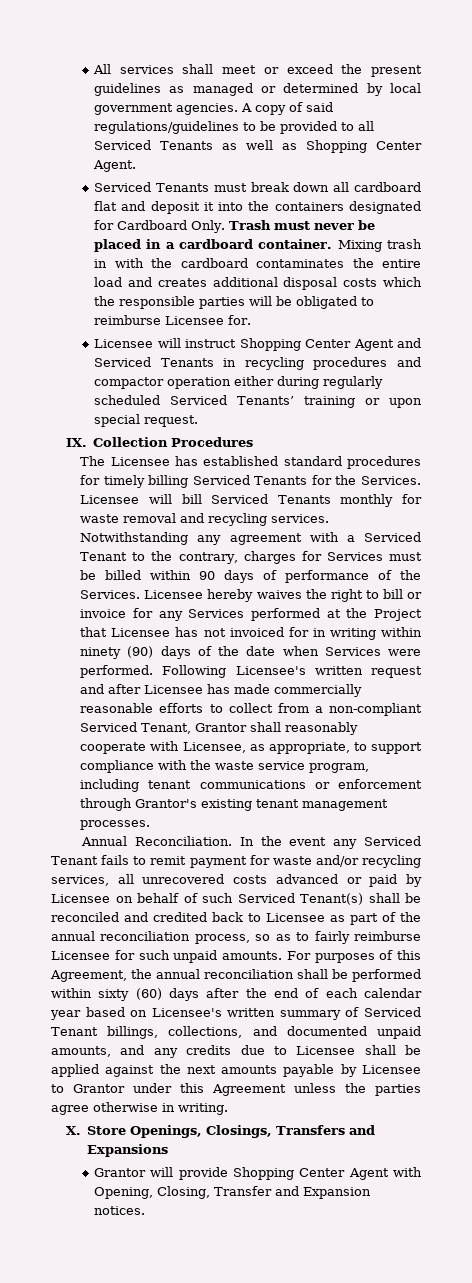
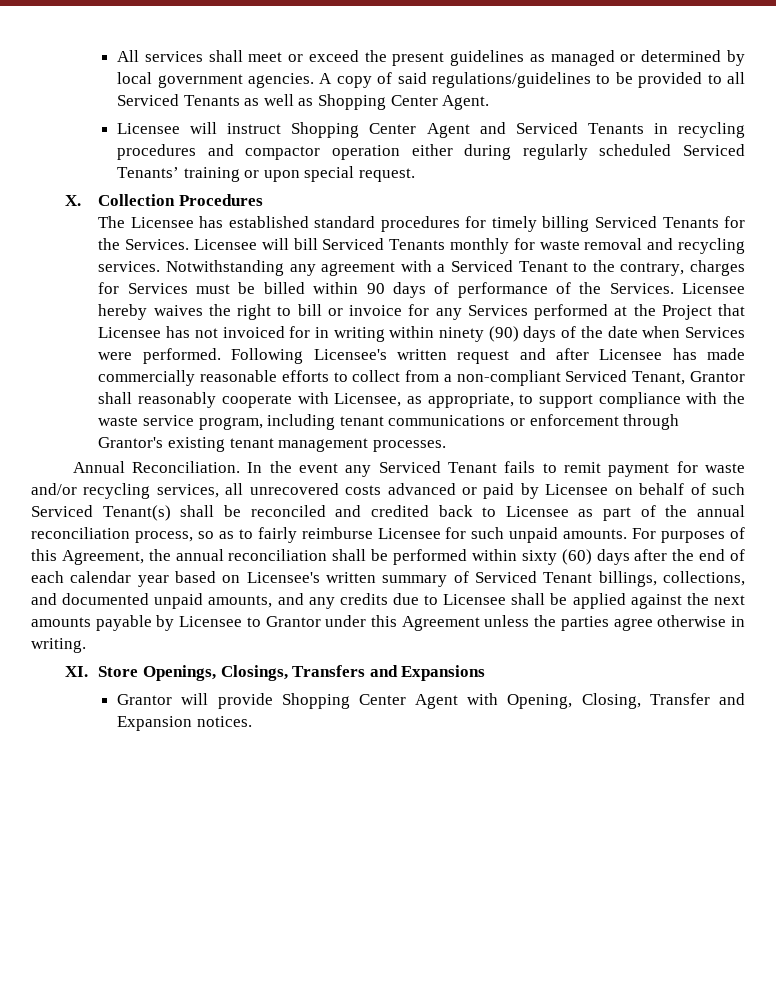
- Serviced Tenants must break down all cardboard flat and deposit it into the containers designated for Cardboard Only. Trash must never be placed in a cardboard container. Mixing trash in with the cardboard contaminates the entire load and creates additional disposal costs which the responsible parties will be obligated to reimburse Licensee for.
- IX. Collection Procedures
+ X. Collection Procedures
- X. Store Openings, Closings, Transfers and Expansions
+ XI. Store Openings, Closings, Transfers and Expansions

